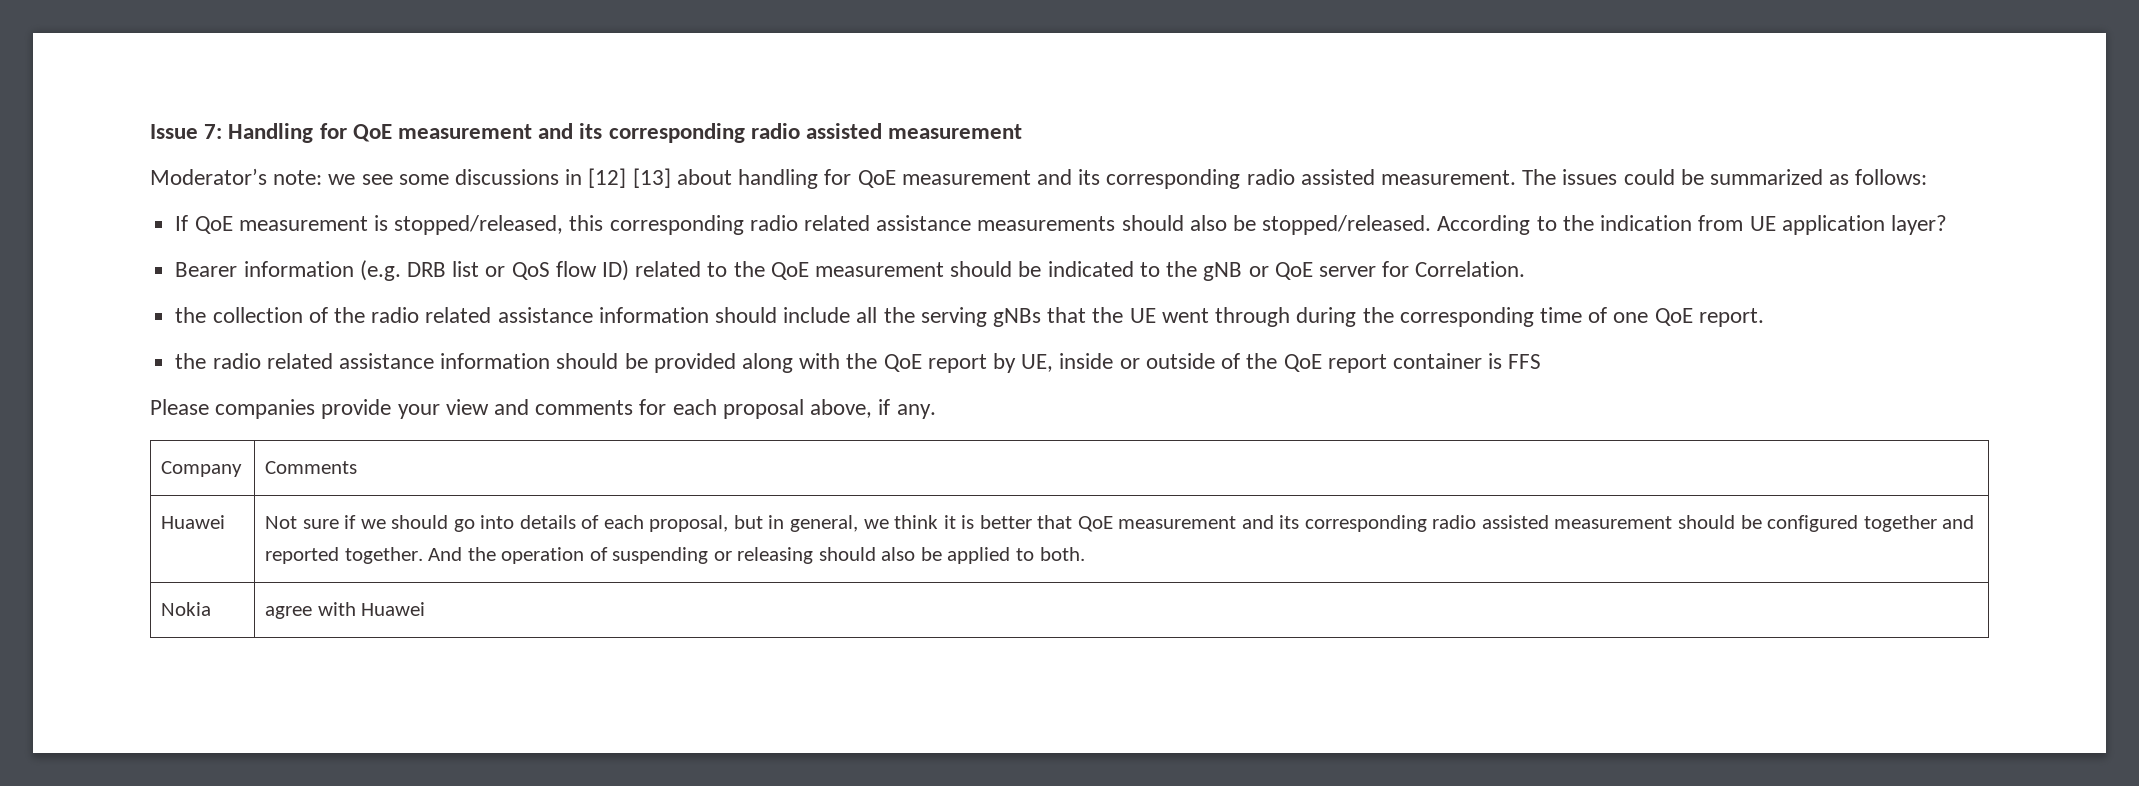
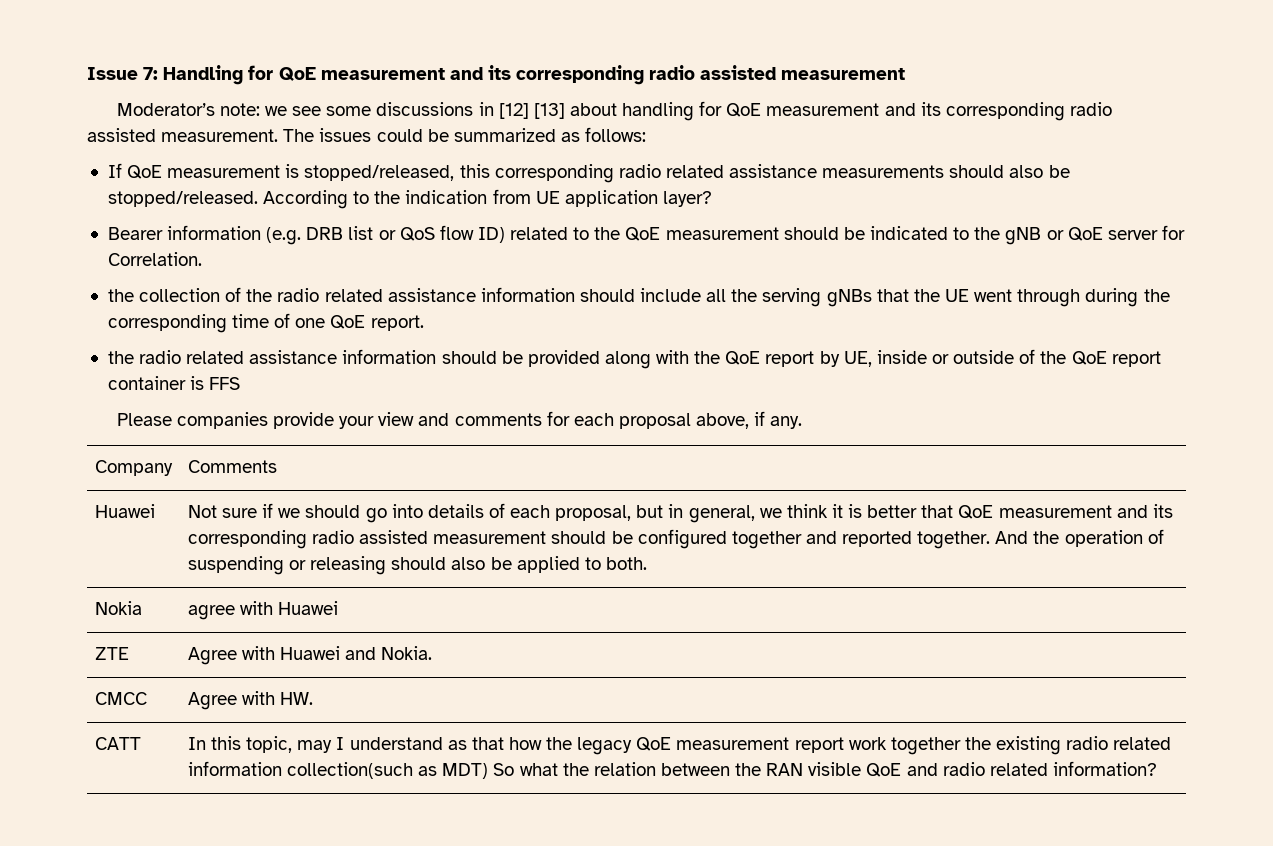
+ ZTE | Agree with Huawei and Nokia.
+ CMCC | Agree with HW.
+ CATT | In this topic, may I understand as that how the legacy QoE measurement report work together the existing radio related information collection(such as MDT) So what the relation between the RAN visible QoE and radio related information?

